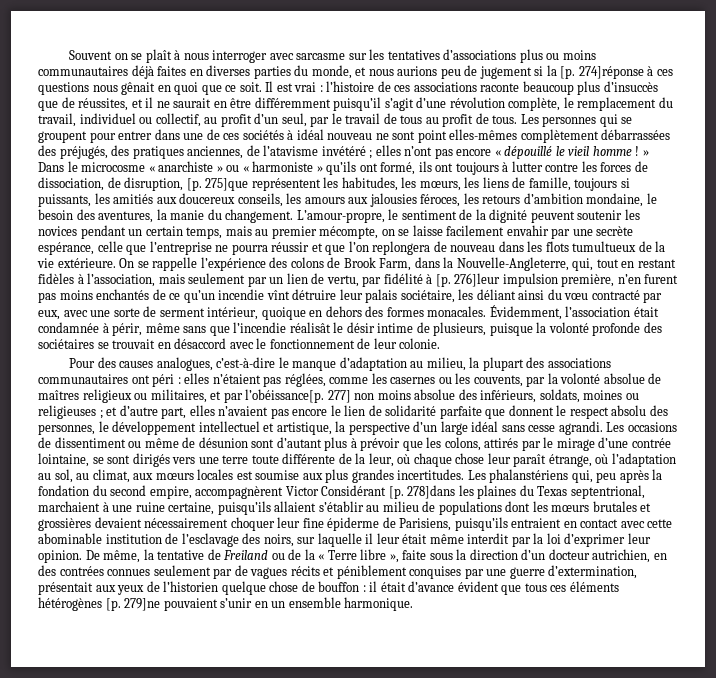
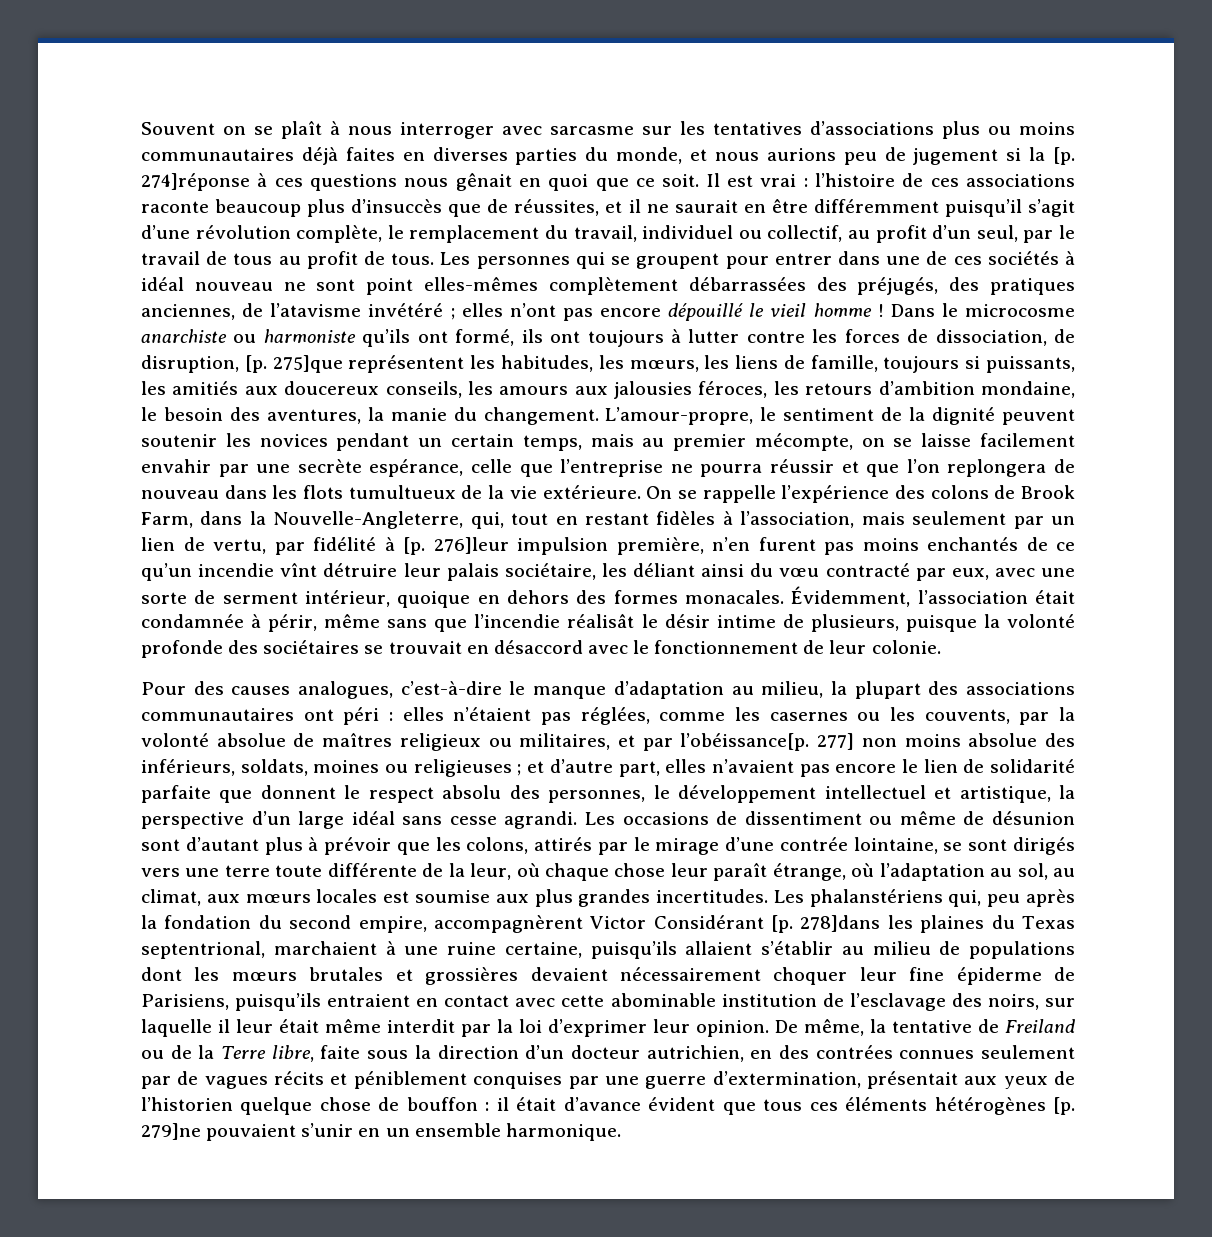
- elles n’ont pas encore « dépouillé le vieil homme ! » Dans le microcosme « anarchiste » ou « harmoniste » qu’ils ont formé, ils ont toujours à lutter contre les forces de dissociation, de disruption, [p. 275]que représentent les habitudes, les mœurs, les liens de famille, toujours si puissants, les amitiés aux doucereux conseils, les amours aux jalousies féroces, les retours d’ambition mondaine, le besoin des aventures, la manie du changement.
+ elles n’ont pas encore dépouillé le vieil homme ! Dans le microcosme anarchiste ou harmoniste qu’ils ont formé, ils ont toujours à lutter contre les forces de dissociation, de disruption, [p. 275]que représentent les habitudes, les mœurs, les liens de famille, toujours si puissants, les amitiés aux doucereux conseils, les amours aux jalousies féroces, les retours d’ambition mondaine, le besoin des aventures, la manie du changement.
- De même, la tentative de Freiland ou de la « Terre libre », faite sous la direction d’un docteur autrichien, en des contrées connues seulement par de vagues récits et péniblement conquises par une guerre d’extermination, présentait aux yeux de l’historien quelque chose de bouffon : il était d’avance évident que tous ces éléments hétérogènes [p. 279]ne pouvaient s’unir en un ensemble harmonique.
+ De même, la tentative de Freiland ou de la Terre libre, faite sous la direction d’un docteur autrichien, en des contrées connues seulement par de vagues récits et péniblement conquises par une guerre d’extermination, présentait aux yeux de l’historien quelque chose de bouffon : il était d’avance évident que tous ces éléments hétérogènes [p. 279]ne pouvaient s’unir en un ensemble harmonique.

